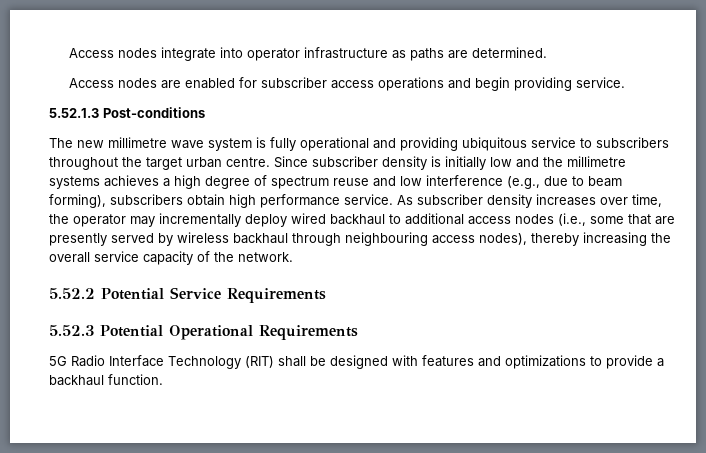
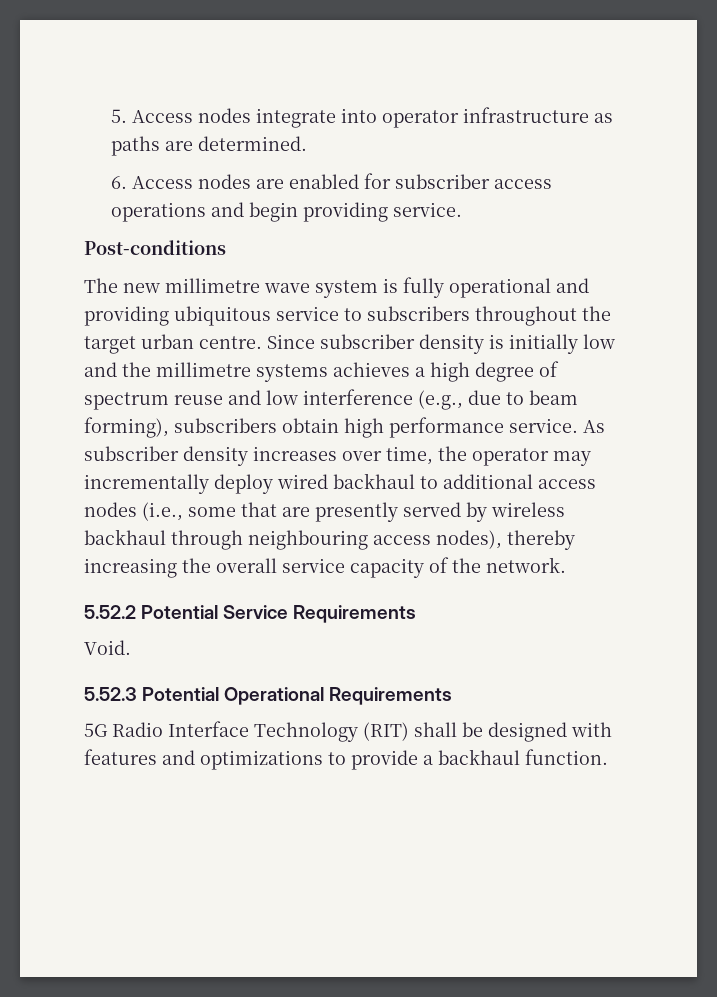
- Access nodes integrate into operator infrastructure as paths are determined.
+ 5. Access nodes integrate into operator infrastructure as paths are determined.
- Access nodes are enabled for subscriber access operations and begin providing service.
+ 6. Access nodes are enabled for subscriber access operations and begin providing service.
- 5.52.1.3 Post-conditions
+ Post-conditions
+ Void.

